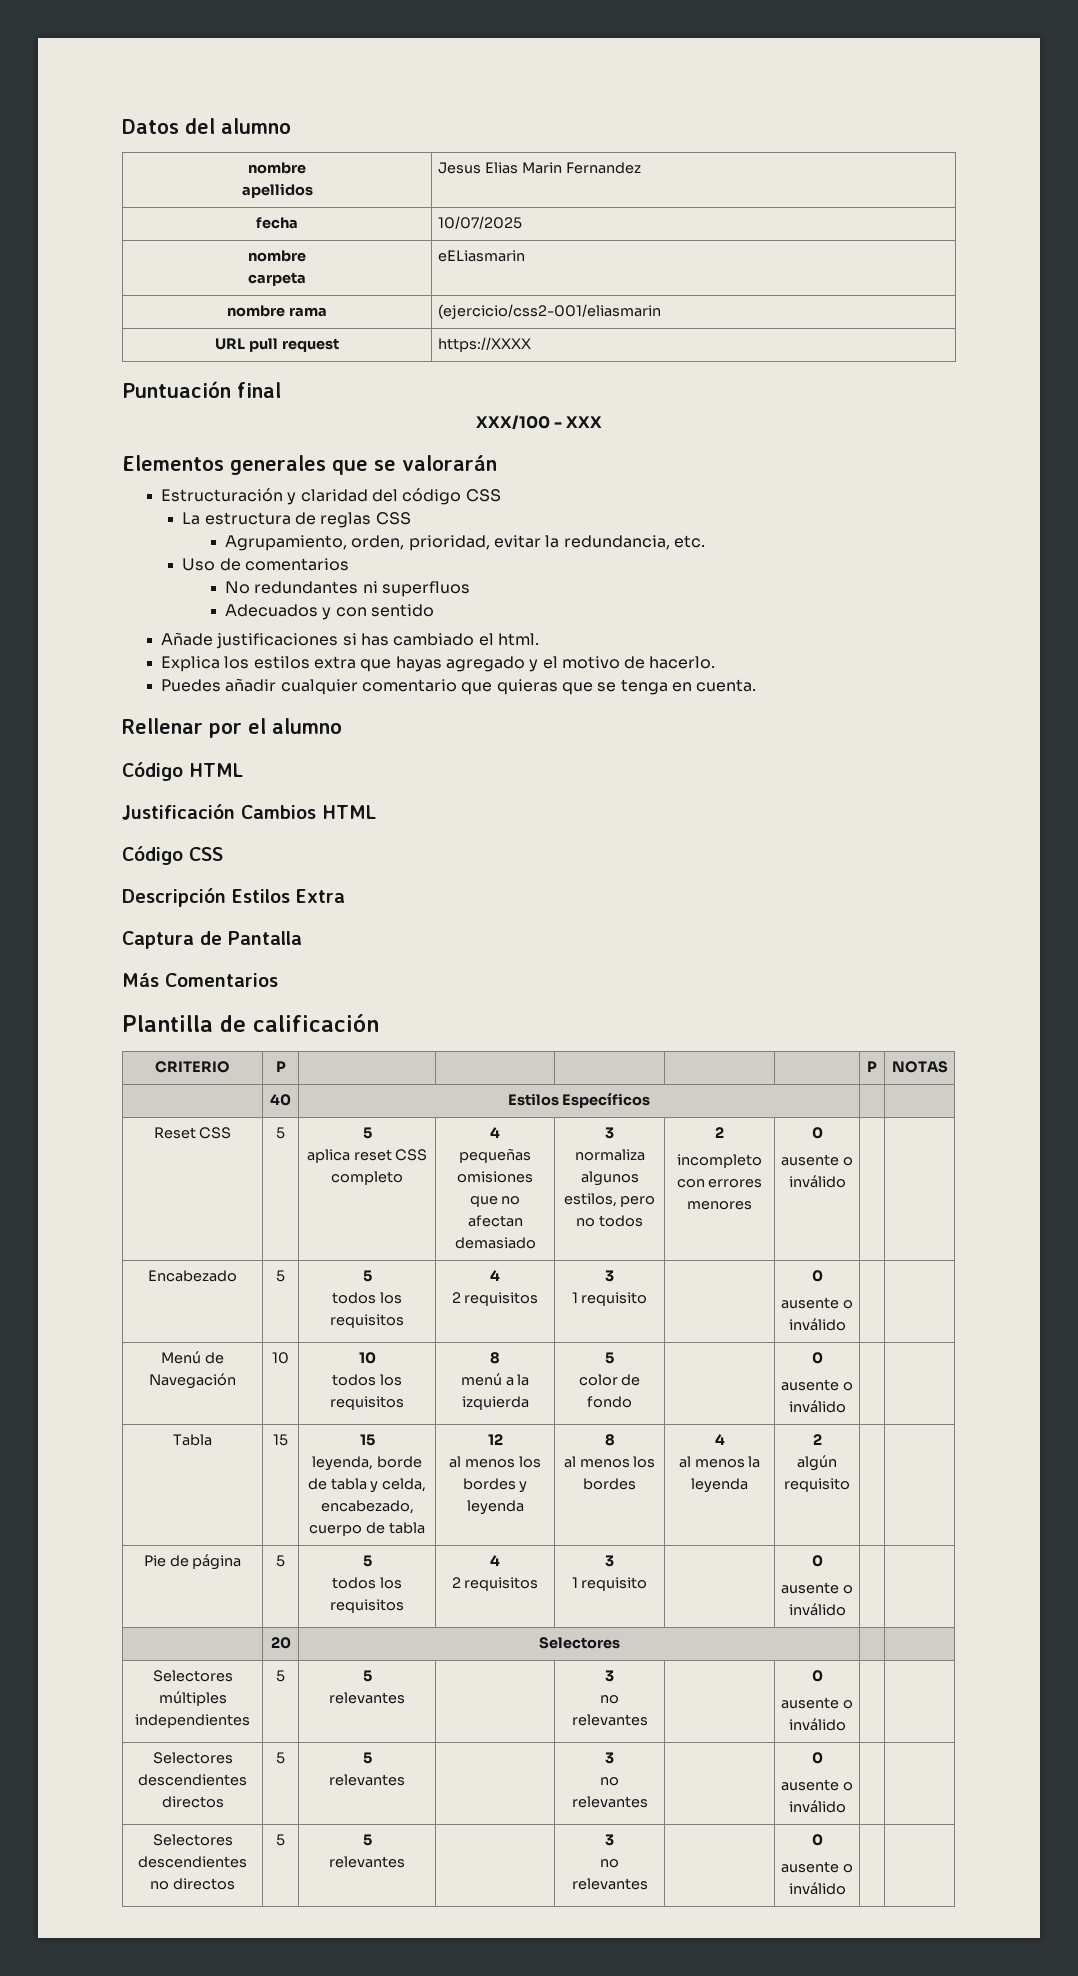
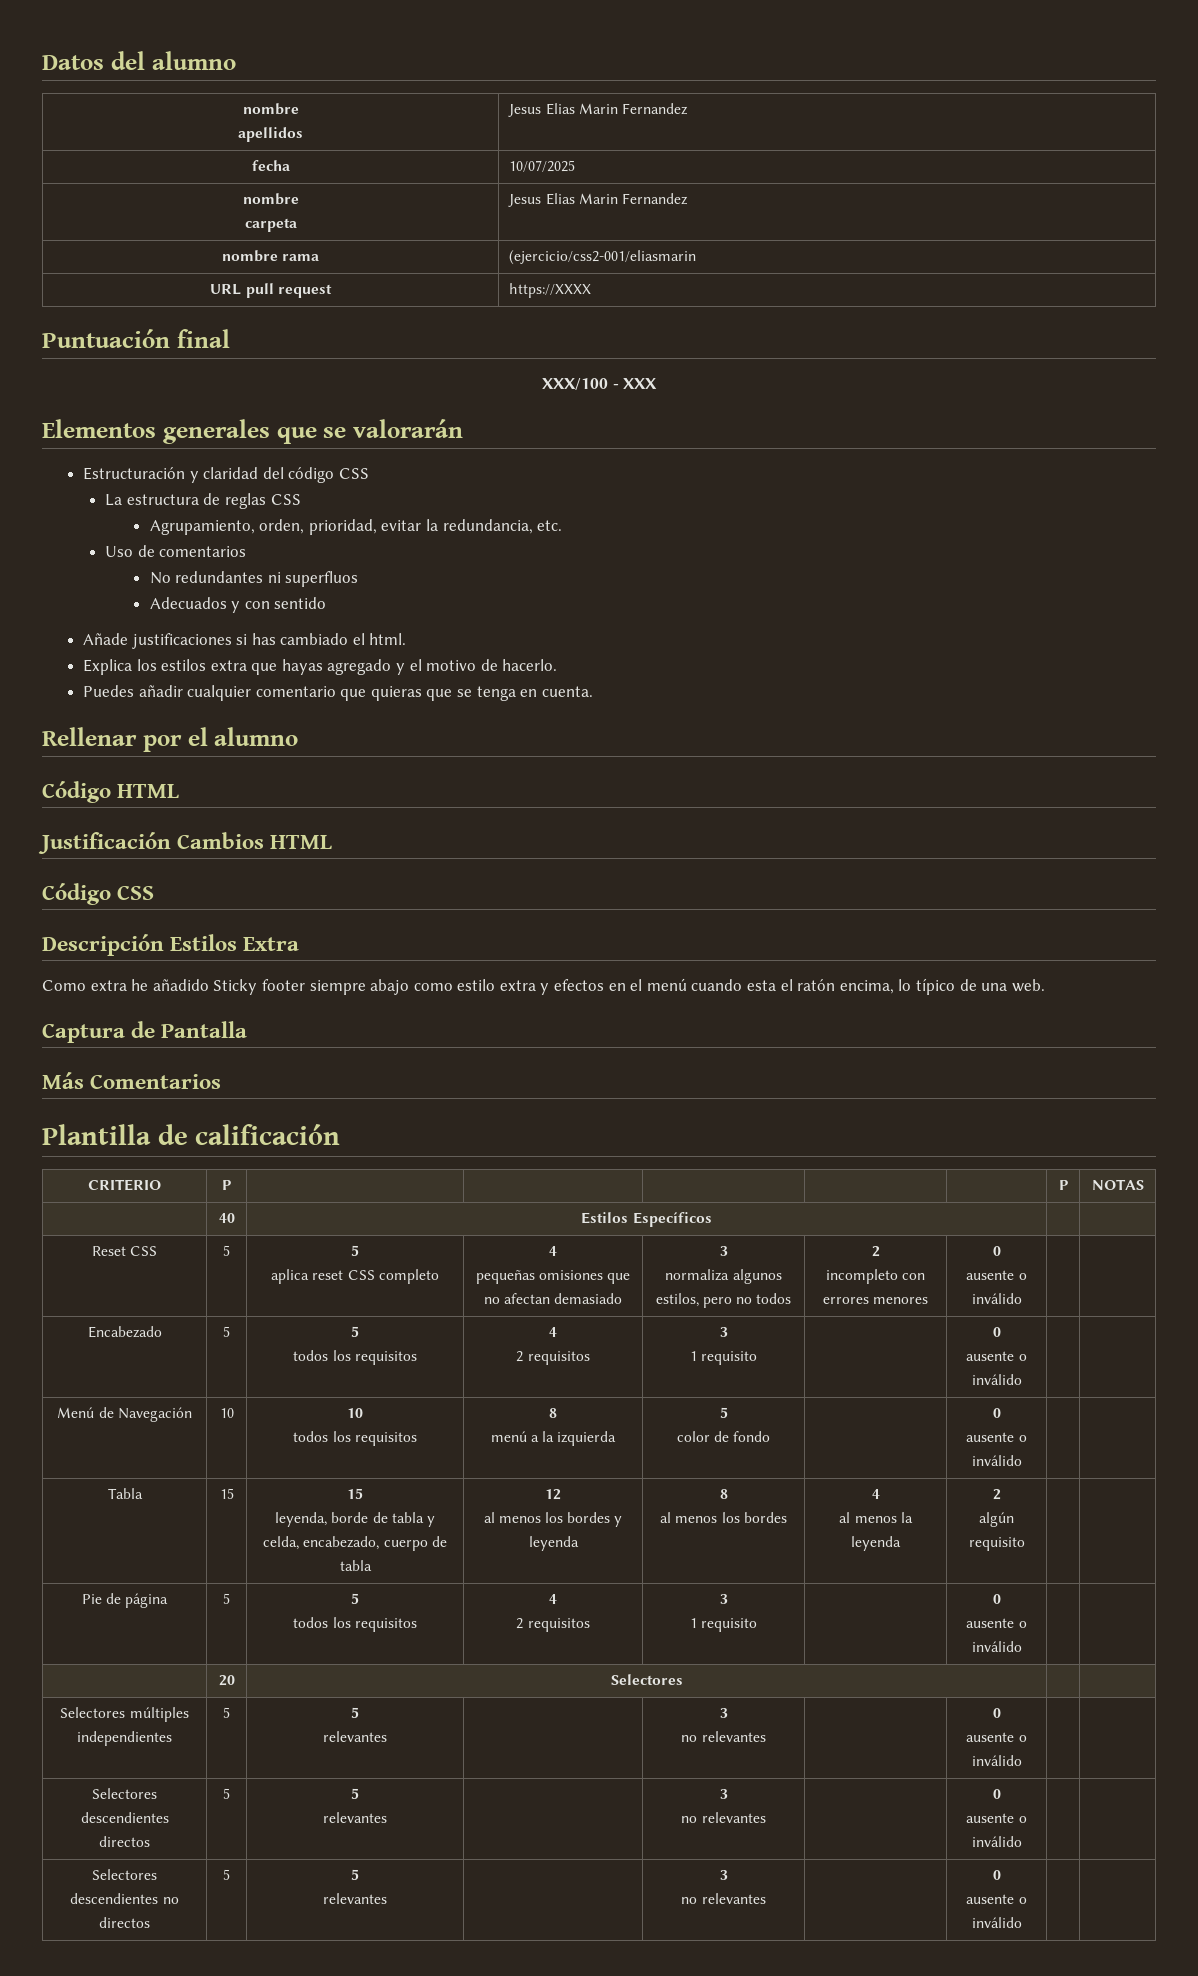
  fecha | 10/07/2025
  nombre
- carpeta | eELiasmarin
+ carpeta | Jesus Elias Marin Fernandez
+ Como extra he añadido Sticky footer siempre abajo como estilo extra y efectos en el menú cuando esta el ratón encima, lo típico de una web.

